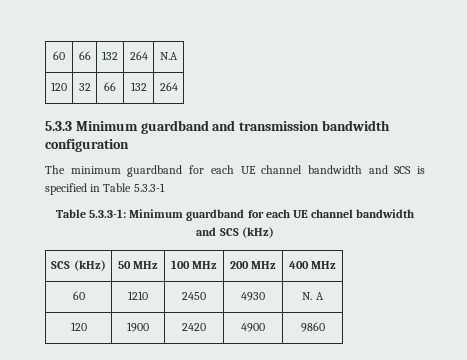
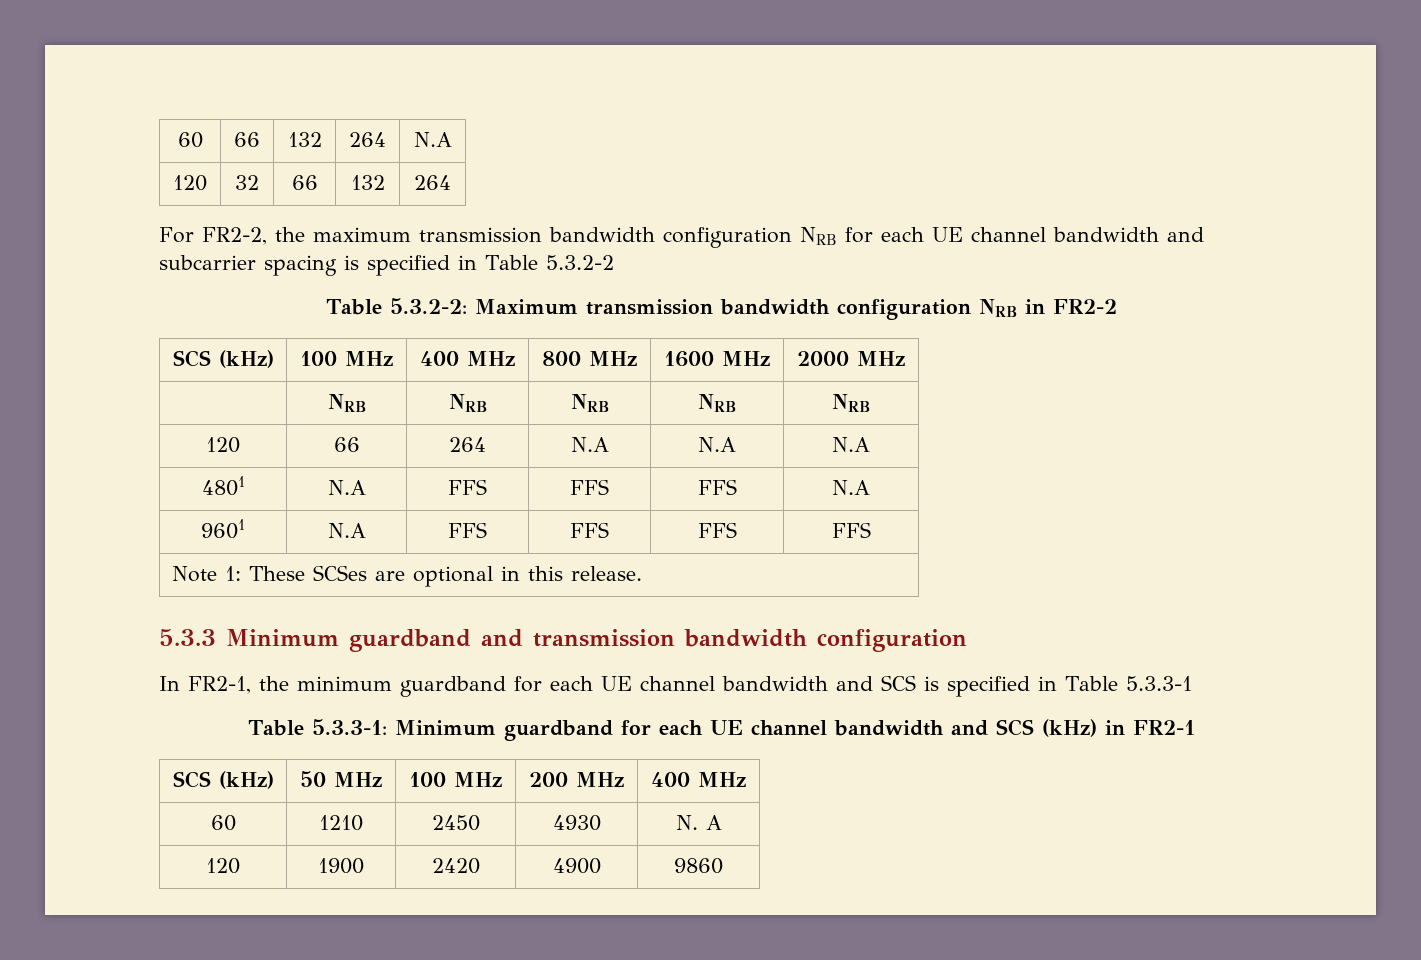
+ For FR2-2, the maximum transmission bandwidth configuration NRB for each UE channel bandwidth and subcarrier spacing is specified in Table 5.3.2-2
+ Table 5.3.2-2: Maximum transmission bandwidth configuration NRB in FR2-2
+ SCS (kHz) | 100 MHz | 400 MHz | 800 MHz | 1600 MHz | 2000 MHz
+ | NRB | NRB | NRB | NRB | NRB
+ 120 | 66 | 264 | N.A | N.A | N.A
+ 4801 | N.A | FFS | FFS | FFS | N.A
+ 9601 | N.A | FFS | FFS | FFS | FFS
+ Note 1: These SCSes are optional in this release.
- The minimum guardband for each UE channel bandwidth and SCS is specified in Table 5.3.3-1
+ In FR2-1, the minimum guardband for each UE channel bandwidth and SCS is specified in Table 5.3.3-1
- Table 5.3.3-1: Minimum guardband for each UE channel bandwidth and SCS (kHz)
+ Table 5.3.3-1: Minimum guardband for each UE channel bandwidth and SCS (kHz) in FR2-1

